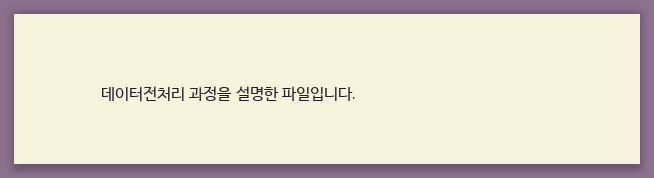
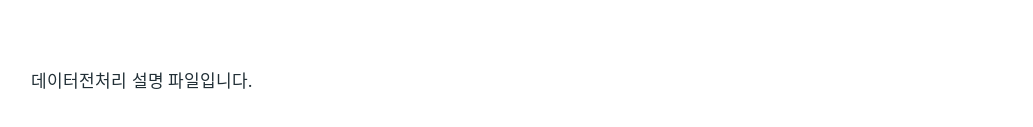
- 데이터전처리 과정을 설명한 파일입니다.
+ 데이터전처리 설명 파일입니다.

